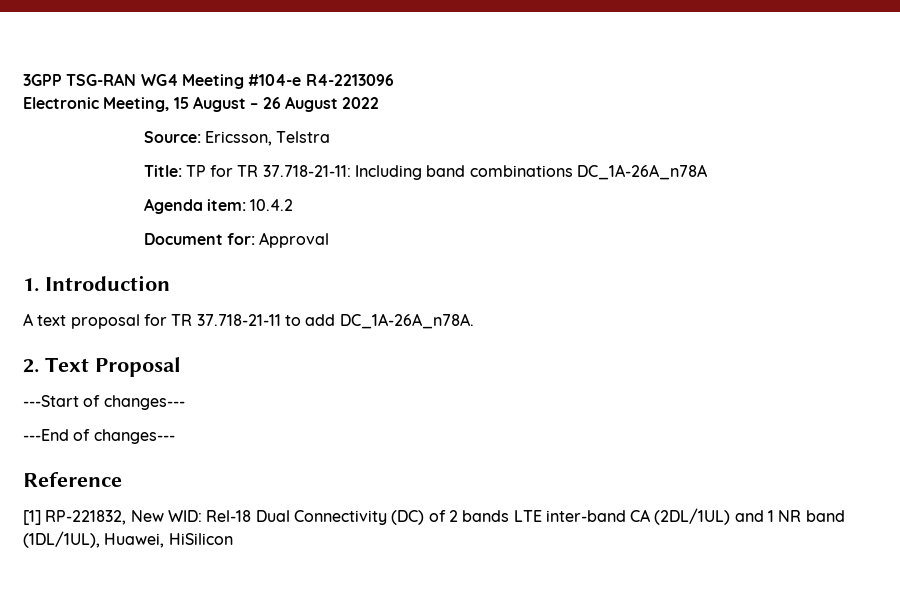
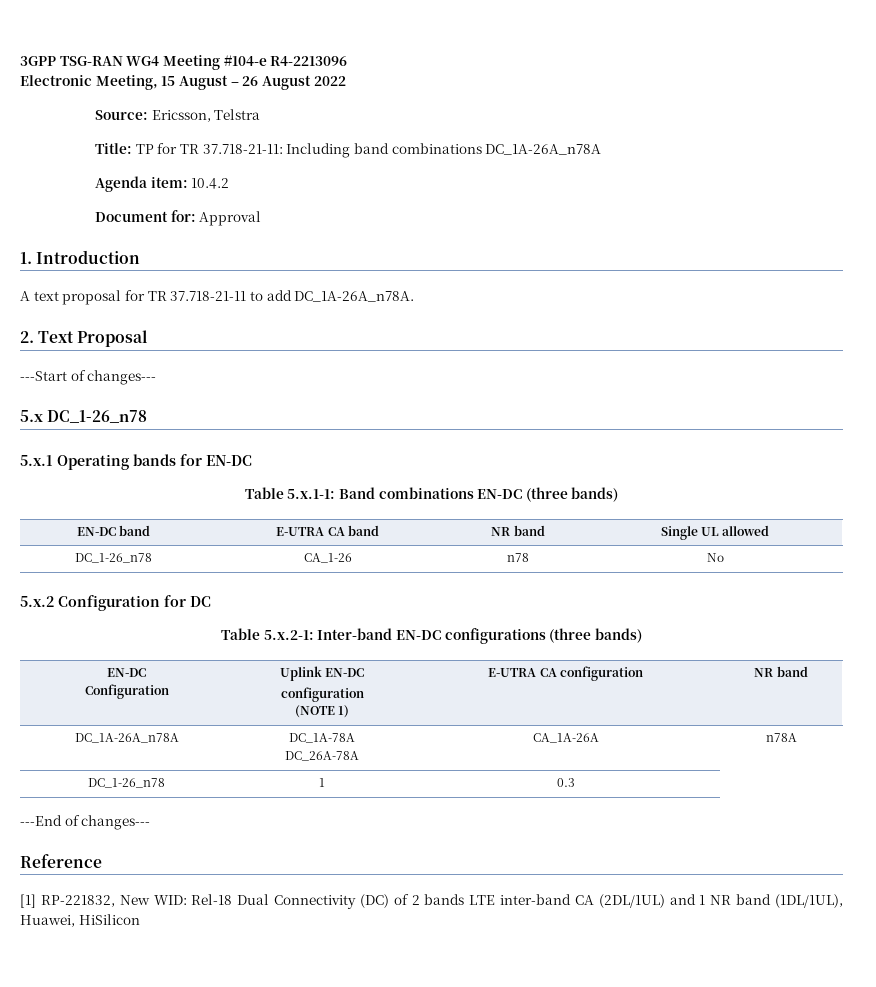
+ 5.x DC_1-26_n78
+ 5.x.1 Operating bands for EN-DC
+ Table 5.x.1-1: Band combinations EN-DC (three bands)
+ EN-DC band | E-UTRA CA band | NR band | Single UL allowed
+ DC_1-26_n78 | CA_1-26 | n78 | No
+ 5.x.2 Configuration for DC
+ Table 5.x.2-1: Inter-band EN-DC configurations (three bands)
+ EN-DC
+ Configuration | Uplink EN-DC
+ configuration
+ (NOTE 1) | E-UTRA CA configuration | NR band
+ DC_1A-26A_n78A | DC_1A-78A
+ DC_26A-78A | CA_1A-26A | n78A
+ DC_1-26_n78 | 1 | 0.3

